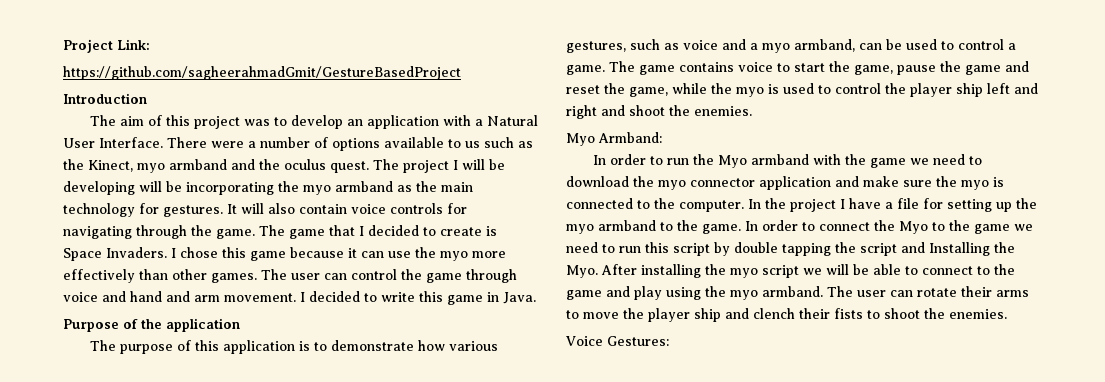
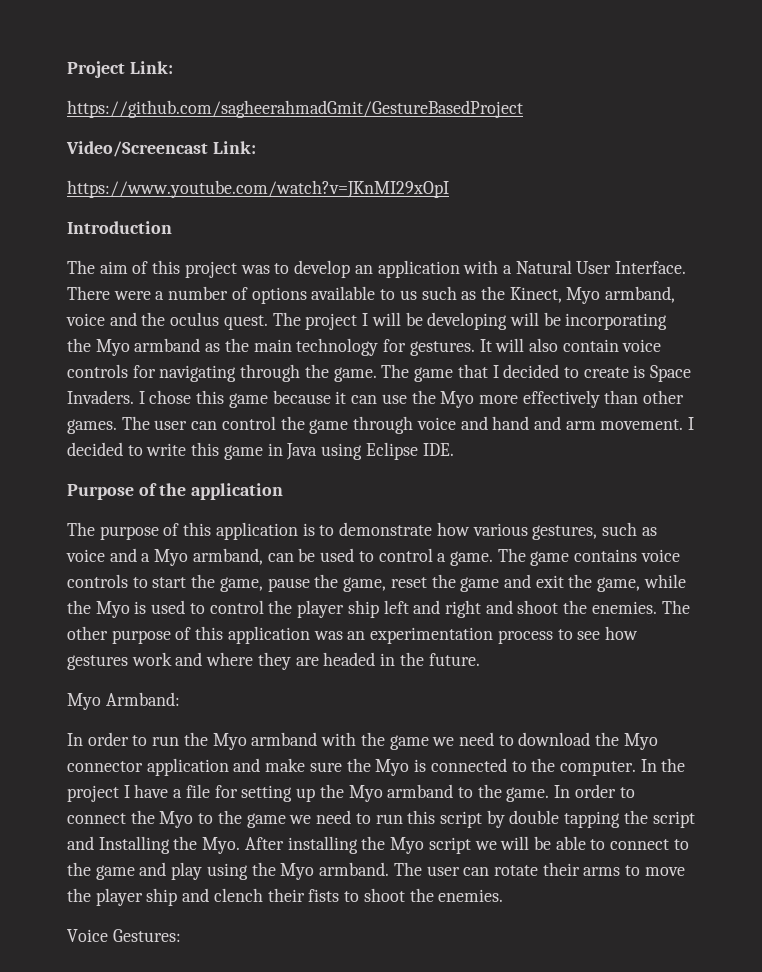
+ Video/Screencast Link:
+ https://www.youtube.com/watch?v=JKnMI29xOpI
- There were a number of options available to us such as the Kinect, myo armband and the oculus quest.
+ There were a number of options available to us such as the Kinect, Myo armband, voice and the oculus quest.
- The project I will be developing will be incorporating the myo armband as the main technology for gestures.
+ The project I will be developing will be incorporating the Myo armband as the main technology for gestures.
- I chose this game because it can use the myo more effectively than other games.
+ I chose this game because it can use the Myo more effectively than other games.
- I decided to write this game in Java.
+ I decided to write this game in Java using Eclipse IDE.
- The purpose of this application is to demonstrate how various gestures, such as voice and a myo armband, can be used to control a game.
+ The purpose of this application is to demonstrate how various gestures, such as voice and a Myo armband, can be used to control a game.
- The game contains voice to start the game, pause the game and reset the game, while the myo is used to control the player ship left and right and shoot the enemies.
+ The game contains voice controls to start the game, pause the game, reset the game and exit the game, while the Myo is used to control the player ship left and right and shoot the enemies. The other purpose of this application was an experimentation process to see how gestures work and where they are headed in the future.
- In order to run the Myo armband with the game we need to download the myo connector application and make sure the myo is connected to the computer.
+ In order to run the Myo armband with the game we need to download the Myo connector application and make sure the Myo is connected to the computer.
- In the project I have a file for setting up the myo armband to the game.
+ In the project I have a file for setting up the Myo armband to the game.
- In order to connect the Myo to the game we need to run this script by double tapping the script and Installing the Myo. After installing the myo script we will be able to connect to the game and play using the myo armband.
+ In order to connect the Myo to the game we need to run this script by double tapping the script and Installing the Myo. After installing the Myo script we will be able to connect to the game and play using the Myo armband.

